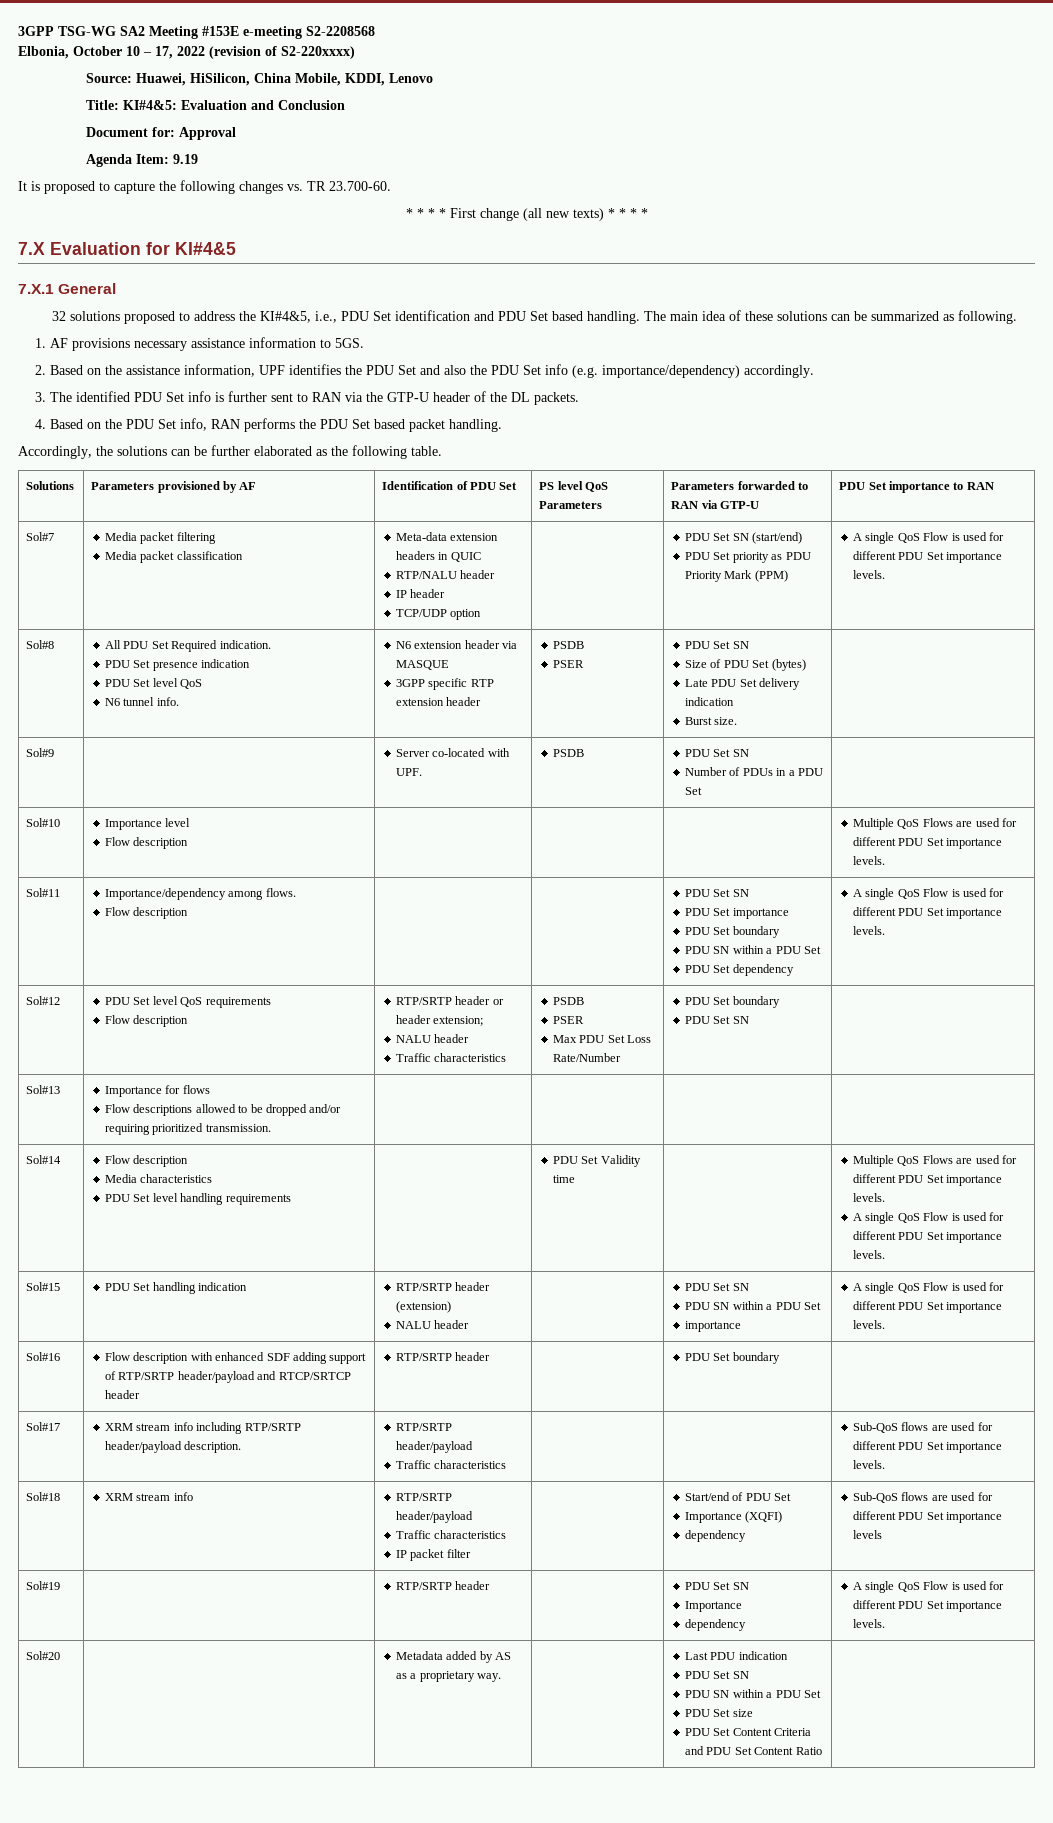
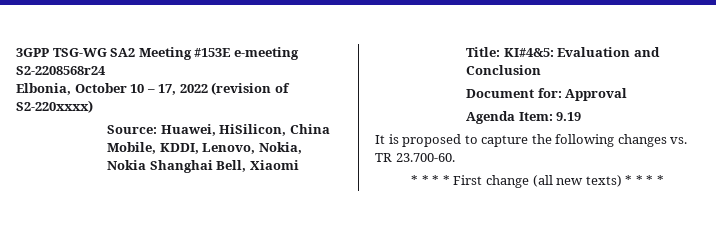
- 3GPP TSG-WG SA2 Meeting #153E e-meeting S2-2208568
+ 3GPP TSG-WG SA2 Meeting #153E e-meeting S2-2208568r24
- Source: Huawei, HiSilicon, China Mobile, KDDI, Lenovo
+ Source: Huawei, HiSilicon, China Mobile, KDDI, Lenovo, Nokia, Nokia Shanghai Bell, Xiaomi
- 7.X Evaluation for KI#4&5
- 7.X.1 General
- 32 solutions proposed to address the KI#4&5, i.e., PDU Set identification and PDU Set based handling. The main idea of these solutions can be summarized as following.
- 1. AF provisions necessary assistance information to 5GS.
- 2. Based on the assistance information, UPF identifies the PDU Set and also the PDU Set info (e.g. importance/dependency) accordingly.
- 3. The identified PDU Set info is further sent to RAN via the GTP-U header of the DL packets.
- 4. Based on the PDU Set info, RAN performs the PDU Set based packet handling.
- Accordingly, the solutions can be further elaborated as the following table.
- Solutions | Parameters provisioned by AF | Identification of PDU Set | PS level QoS Parameters | Parameters forwarded to RAN via GTP-U | PDU Set importance to RAN
- Sol#7 | Media packet filtering
- Media packet classification | Meta-data extension headers in QUIC
- RTP/NALU header
- IP header
- TCP/UDP option | | PDU Set SN (start/end)
- PDU Set priority as PDU Priority Mark (PPM) | A single QoS Flow is used for different PDU Set importance levels.
- Sol#8 | All PDU Set Required indication.
- PDU Set presence indication
- PDU Set level QoS
- N6 tunnel info. | N6 extension header via MASQUE
- 3GPP specific RTP extension header | PSDB
- PSER | PDU Set SN
- Size of PDU Set (bytes)
- Late PDU Set delivery indication
- Burst size. |
- Sol#9 | | Server co-located with UPF. | PSDB | PDU Set SN
- Number of PDUs in a PDU Set |
- Sol#10 | Importance level
- Flow description | | | | Multiple QoS Flows are used for different PDU Set importance levels.
- Sol#11 | Importance/dependency among flows.
- Flow description | | | PDU Set SN
- PDU Set importance
- PDU Set boundary
- PDU SN within a PDU Set
- PDU Set dependency | A single QoS Flow is used for different PDU Set importance levels.
- Sol#12 | PDU Set level QoS requirements
- Flow description | RTP/SRTP header or header extension;
- NALU header
- Traffic characteristics | PSDB
- PSER
- Max PDU Set Loss Rate/Number | PDU Set boundary
- PDU Set SN |
- Sol#13 | Importance for flows
- Flow descriptions allowed to be dropped and/or requiring prioritized transmission. | | | |
- Sol#14 | Flow description
- Media characteristics
- PDU Set level handling requirements | | PDU Set Validity time | | Multiple QoS Flows are used for different PDU Set importance levels.
- A single QoS Flow is used for different PDU Set importance levels.
- Sol#15 | PDU Set handling indication | RTP/SRTP header (extension)
- NALU header | | PDU Set SN
- PDU SN within a PDU Set
- importance | A single QoS Flow is used for different PDU Set importance levels.
- Sol#16 | Flow description with enhanced SDF adding support of RTP/SRTP header/payload and RTCP/SRTCP header | RTP/SRTP header | | PDU Set boundary |
- Sol#17 | XRM stream info including RTP/SRTP header/payload description. | RTP/SRTP header/payload
- Traffic characteristics | | | Sub-QoS flows are used for different PDU Set importance levels.
- Sol#18 | XRM stream info | RTP/SRTP header/payload
- Traffic characteristics
- IP packet filter | | Start/end of PDU Set
- Importance (XQFI)
- dependency | Sub-QoS flows are used for different PDU Set importance levels
- Sol#19 | | RTP/SRTP header | | PDU Set SN
- Importance
- dependency | A single QoS Flow is used for different PDU Set importance levels.
- Sol#20 | | Metadata added by AS as a proprietary way. | | Last PDU indication
- PDU Set SN
- PDU SN within a PDU Set
- PDU Set size
- PDU Set Content Criteria and PDU Set Content Ratio |

